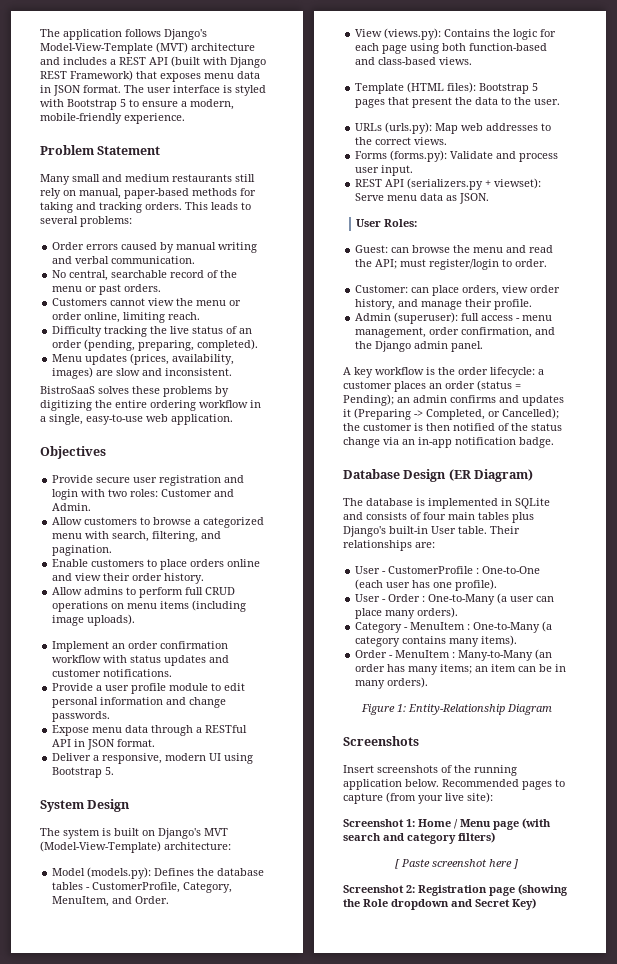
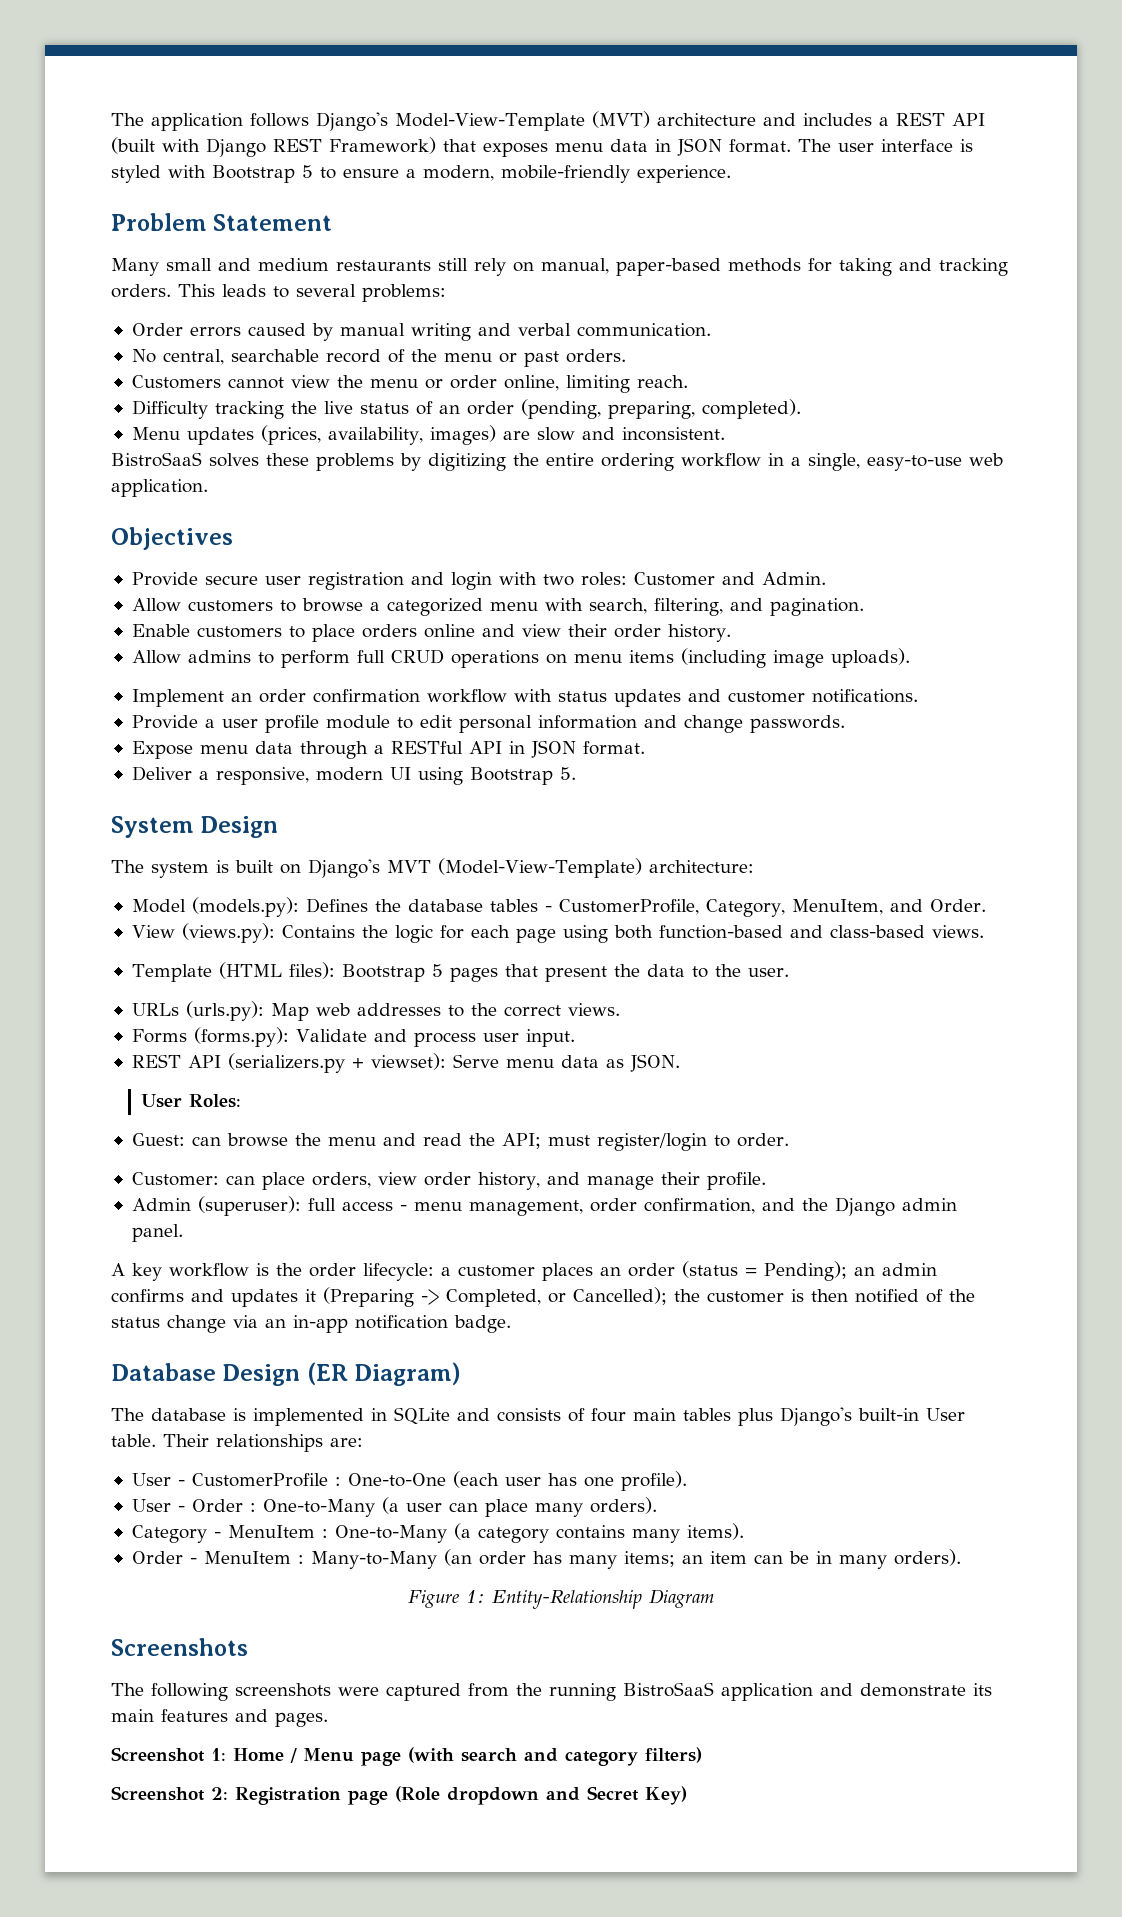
- Insert screenshots of the running application below. Recommended pages to capture (from your live site):
+ The following screenshots were captured from the running BistroSaaS application and demonstrate its main features and pages.
- [ Paste screenshot here ]
- Screenshot 2: Registration page (showing the Role dropdown and Secret Key)
+ Screenshot 2: Registration page (Role dropdown and Secret Key)

